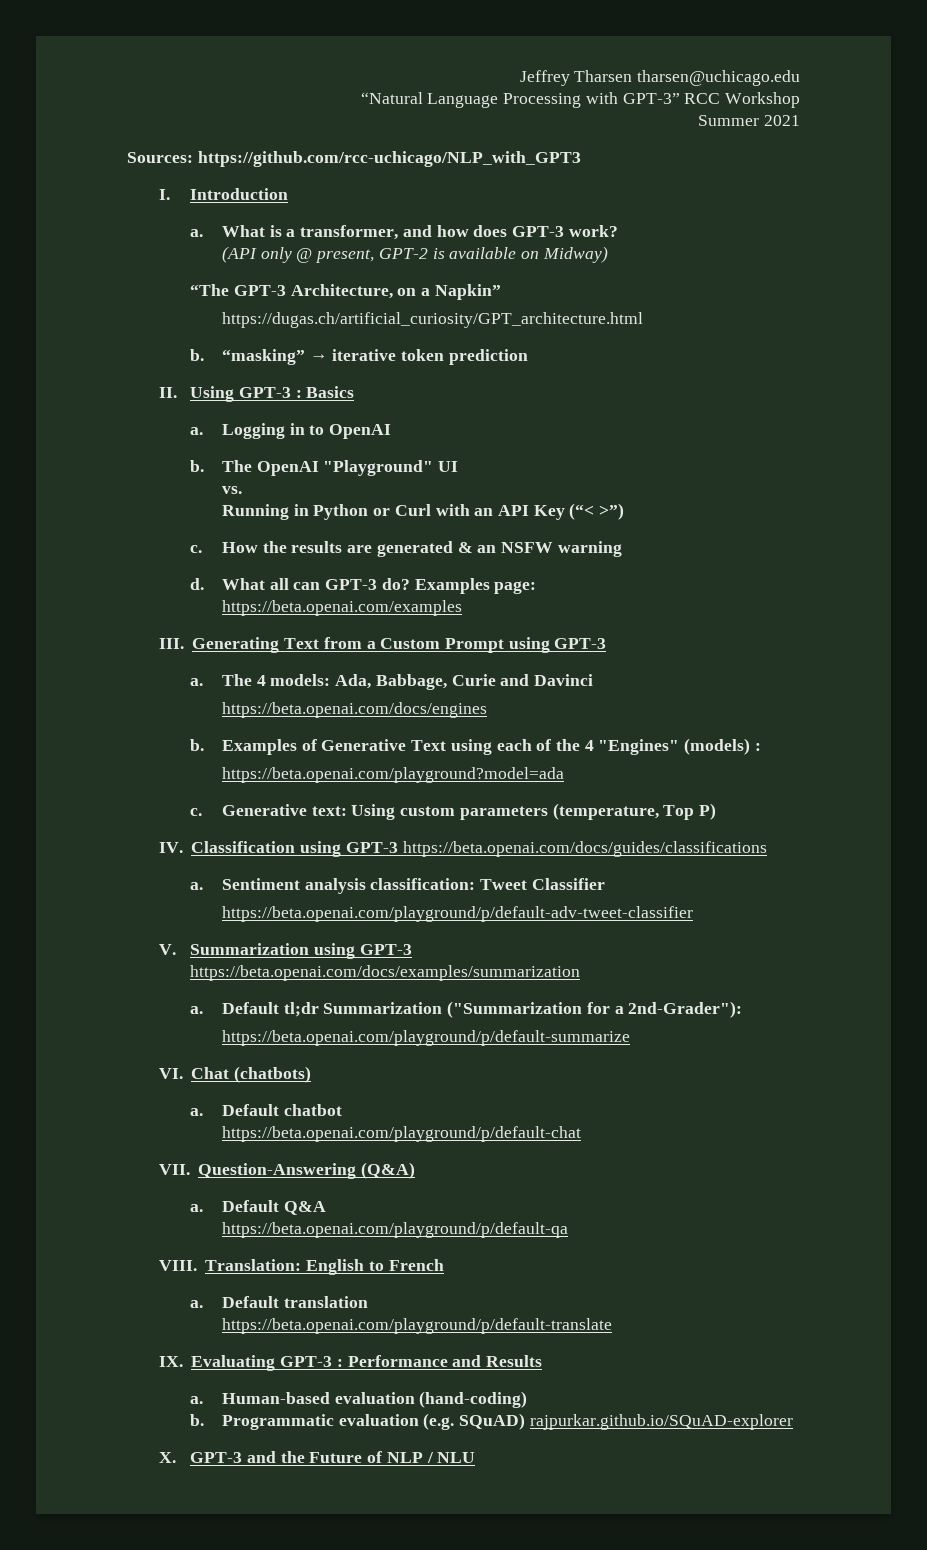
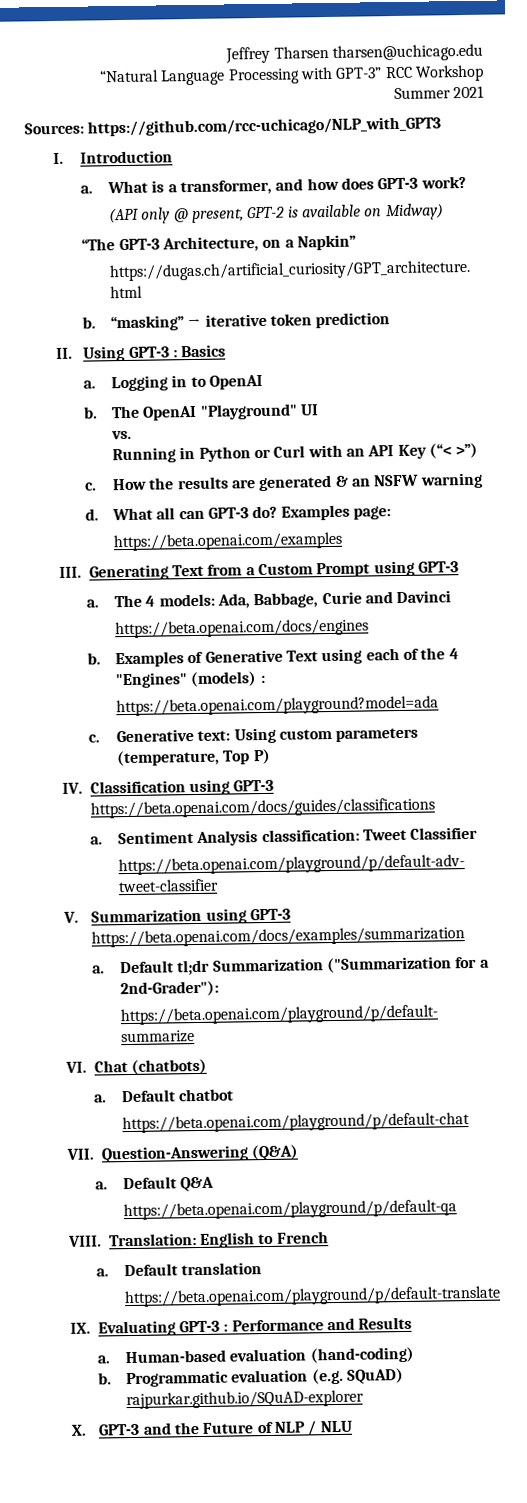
- Sentiment analysis classification: Tweet Classifier
+ Sentiment Analysis classification: Tweet Classifier

